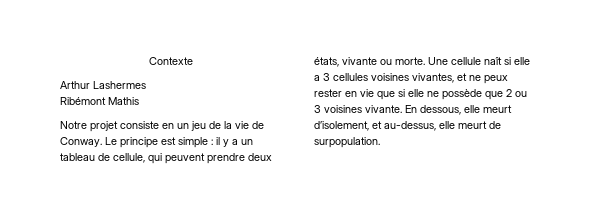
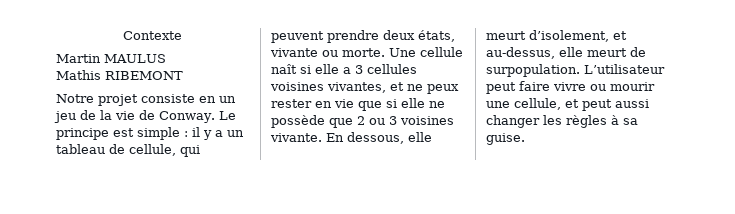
- Arthur Lashermes
- Ribémont Mathis
+ Martin MAULUS
+ Mathis RIBEMONT
+ L’utilisateur peut faire vivre ou mourir une cellule, et peut aussi changer les règles à sa guise.

